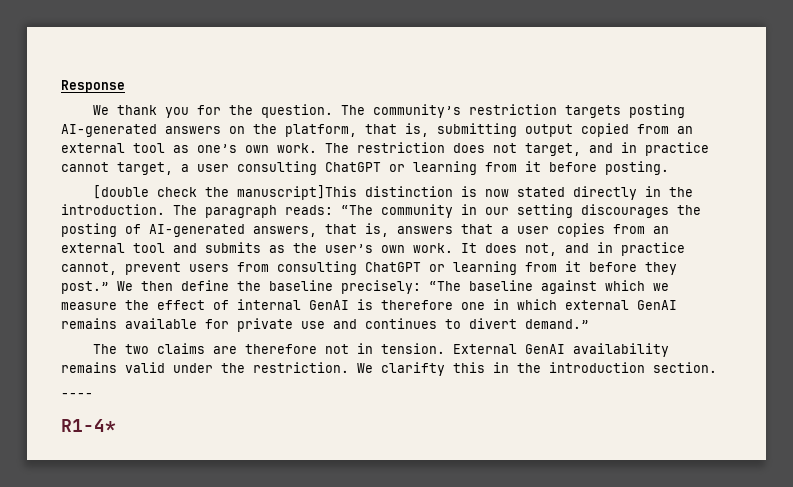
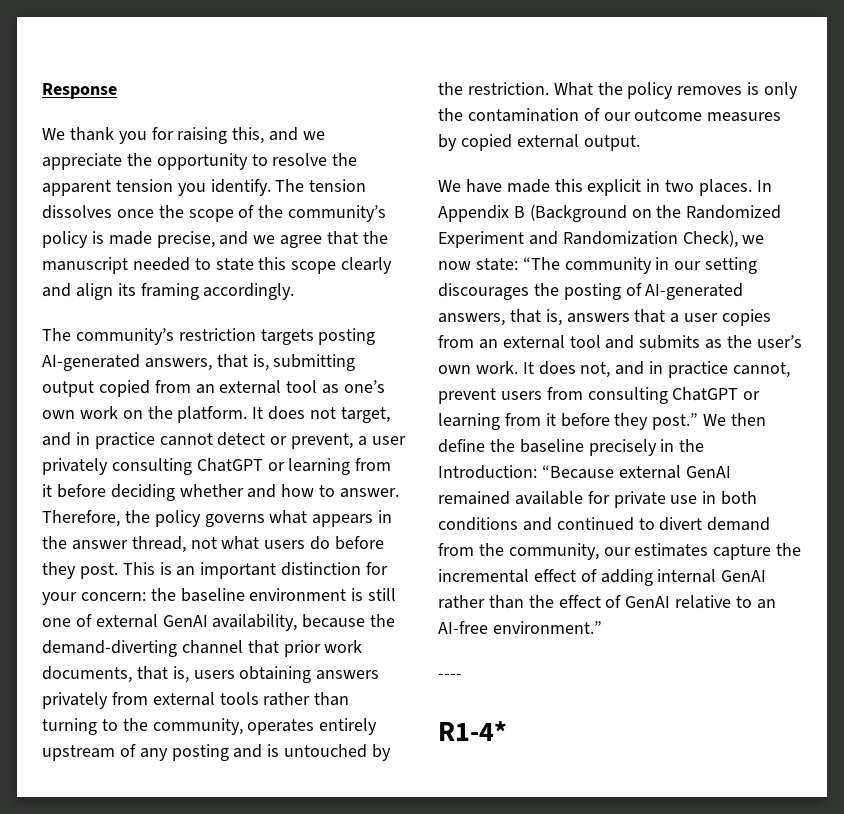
- We thank you for the question. The community’s restriction targets posting AI-generated answers on the platform, that is, submitting output copied from an external tool as one’s own work. The restriction does not target, and in practice cannot target, a user consulting ChatGPT or learning from it before posting.
- [double check the manuscript]This distinction is now stated directly in the introduction. The paragraph reads: “The community in our setting discourages the posting of AI-generated answers, that is, answers that a user copies from an external tool and submits as the user’s own work.
+ We thank you for raising this, and we appreciate the opportunity to resolve the apparent tension you identify. The tension dissolves once the scope of the community’s policy is made precise, and we agree that the manuscript needed to state this scope clearly and align its framing accordingly.
+ The community’s restriction targets posting AI-generated answers, that is, submitting output copied from an external tool as one’s own work on the platform. It does not target, and in practice cannot detect or prevent, a user privately consulting ChatGPT or learning from it before deciding whether and how to answer. Therefore, the policy governs what appears in the answer thread, not what users do before they post. This is an important distinction for your concern: the baseline environment is still one of external GenAI availability, because the demand-diverting channel that prior work documents, that is, users obtaining answers privately from external tools rather than turning to the community, operates entirely upstream of any posting and is untouched by the restriction. What the policy removes is only the contamination of our outcome measures by copied external output.
+ We have made this explicit in two places. In Appendix B (Background on the Randomized Experiment and Randomization Check), we now state: “The community in our setting discourages the posting of AI-generated answers, that is, answers that a user copies from an external tool and submits as the user’s own work.
- We then define the baseline precisely: “The baseline against which we measure the effect of internal GenAI is therefore one in which external GenAI remains available for private use and continues to divert demand.”
- The two claims are therefore not in tension. External GenAI availability remains valid under the restriction. We clarifty this in the introduction section.
+ We then define the baseline precisely in the Introduction: “Because external GenAI remained available for private use in both conditions and continued to divert demand from the community, our estimates capture the incremental effect of adding internal GenAI rather than the effect of GenAI relative to an AI-free environment.”

